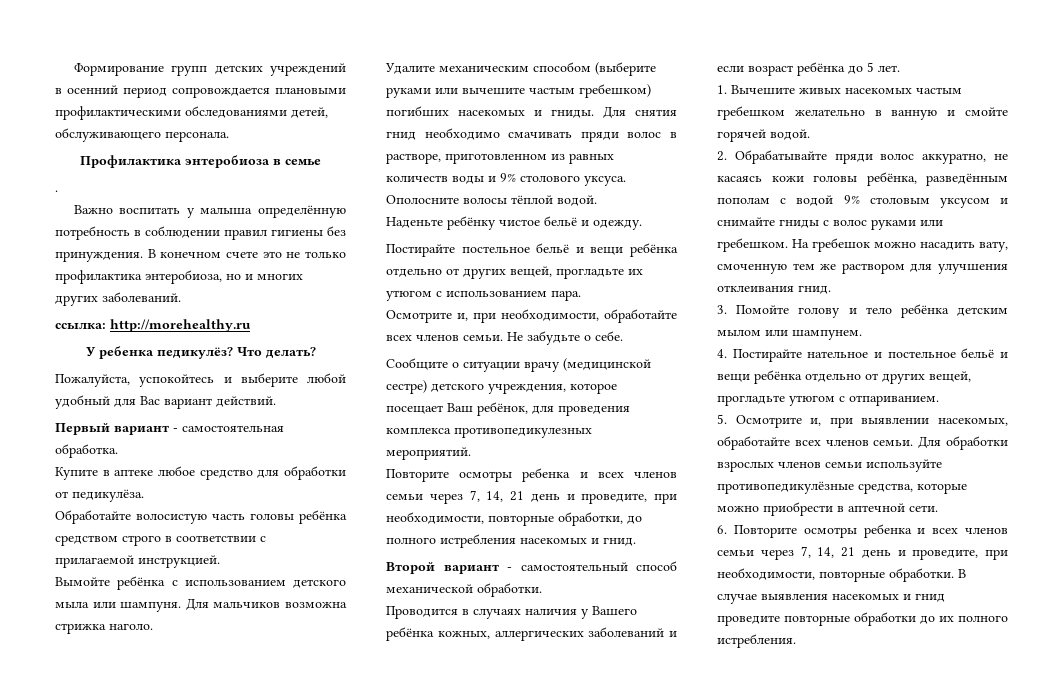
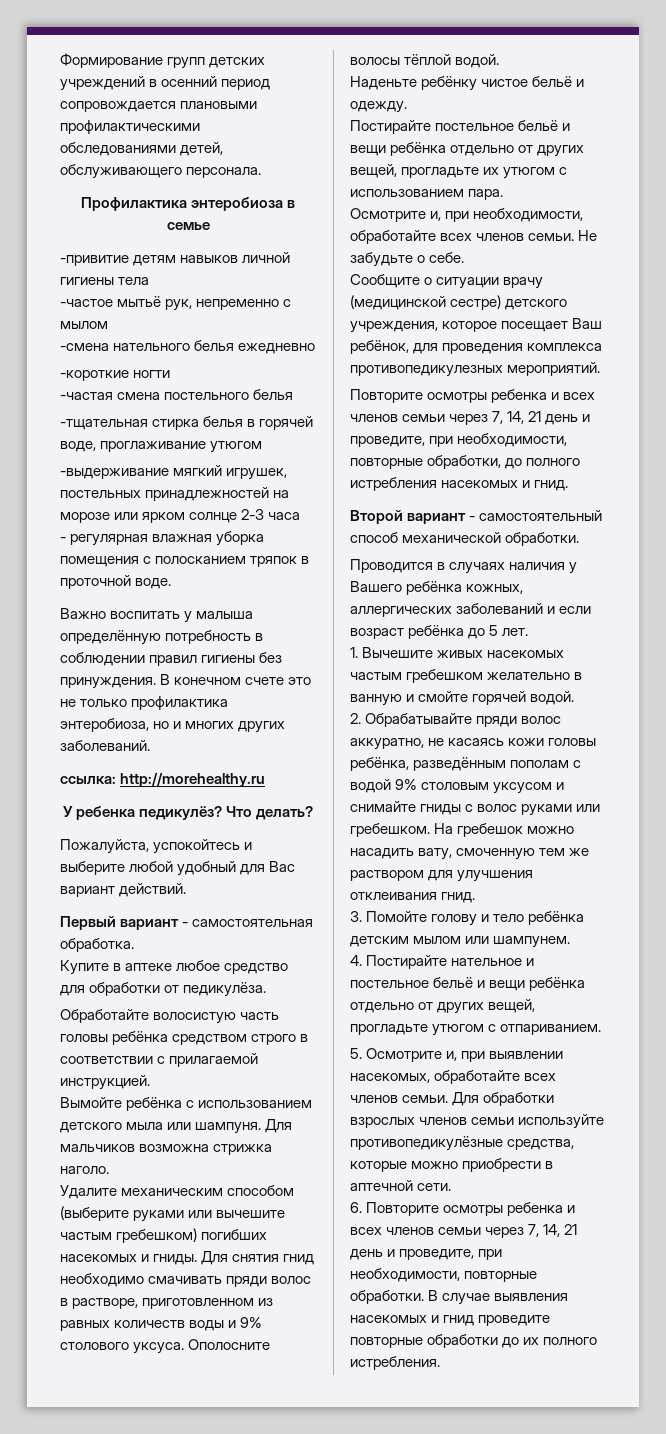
- .
+ -привитие детям навыков личной гигиены тела
+ -частое мытьё рук, непременно с мылом
+ -смена нательного белья ежедневно
+ -короткие ногти
+ -частая смена постельного белья
+ -тщательная стирка белья в горячей воде, проглаживание утюгом
+ -выдерживание мягкий игрушек, постельных принадлежностей на морозе или ярком солнце 2-3 часа
+ - регулярная влажная уборка помещения с полосканием тряпок в проточной воде.

